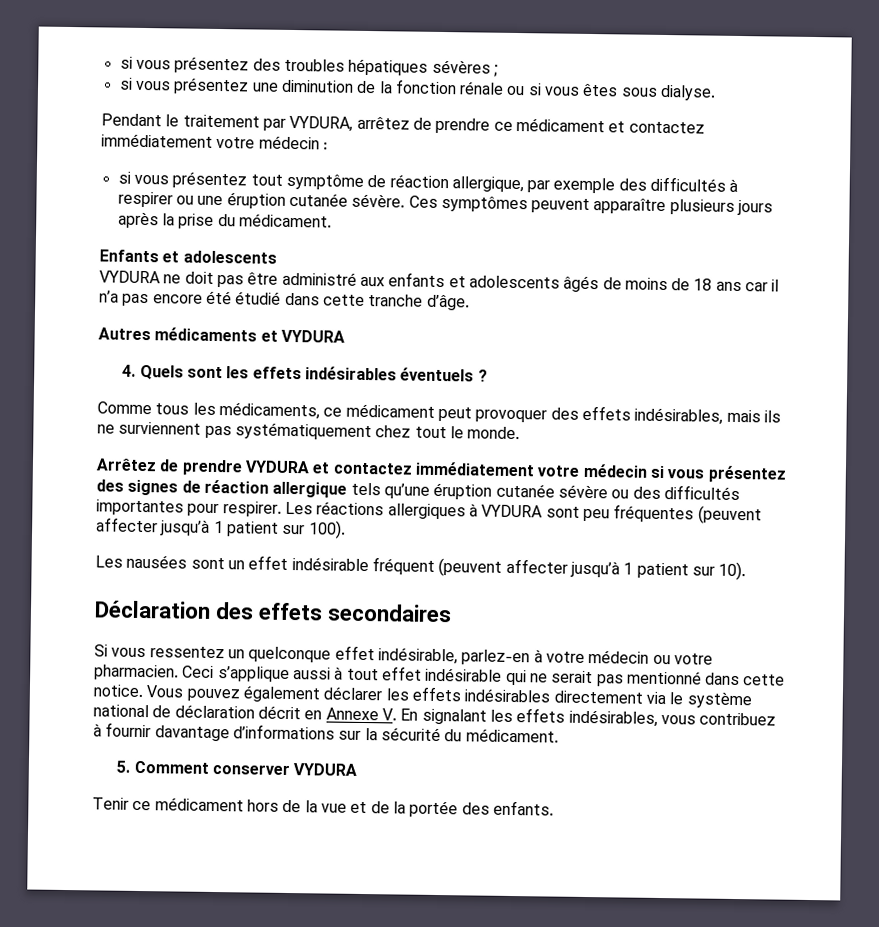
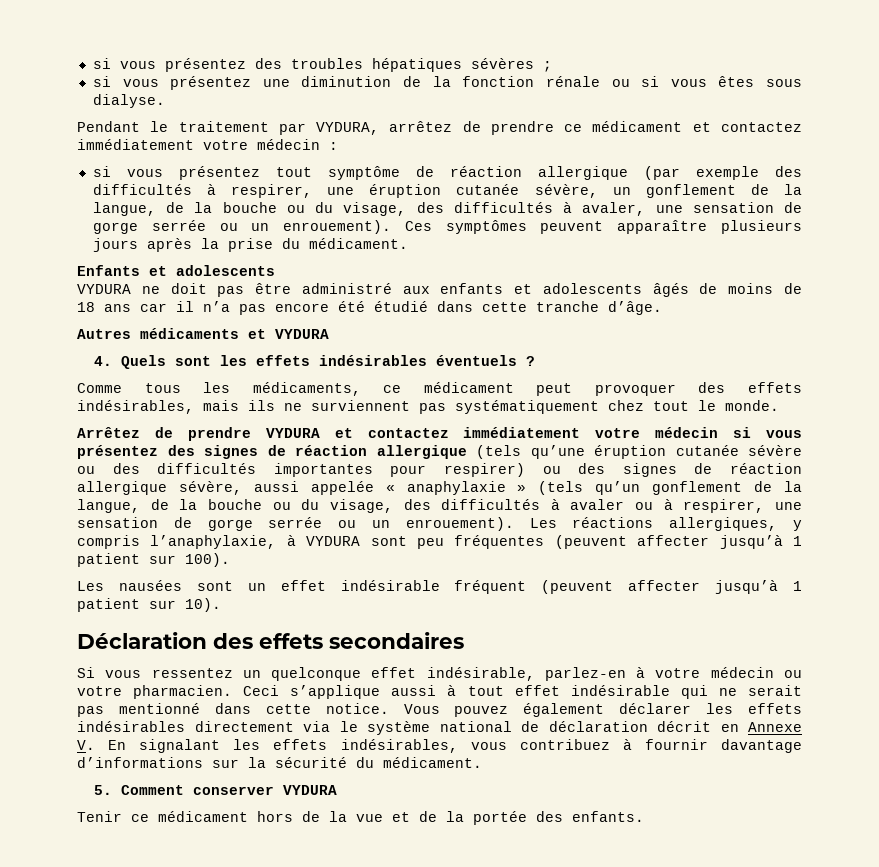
- si vous présentez tout symptôme de réaction allergique, par exemple des difficultés à respirer ou une éruption cutanée sévère.
+ si vous présentez tout symptôme de réaction allergique (par exemple des difficultés à respirer, une éruption cutanée sévère, un gonflement de la langue, de la bouche ou du visage, des difficultés à avaler, une sensation de gorge serrée ou un enrouement).
- Arrêtez de prendre VYDURA et contactez immédiatement votre médecin si vous présentez des signes de réaction allergique tels qu’une éruption cutanée sévère ou des difficultés importantes pour respirer. Les réactions allergiques à VYDURA sont peu fréquentes (peuvent affecter jusqu’à 1 patient sur 100).
+ Arrêtez de prendre VYDURA et contactez immédiatement votre médecin si vous présentez des signes de réaction allergique (tels qu’une éruption cutanée sévère ou des difficultés importantes pour respirer) ou des signes de réaction allergique sévère, aussi appelée « anaphylaxie » (tels qu’un gonflement de la langue, de la bouche ou du visage, des difficultés à avaler ou à respirer, une sensation de gorge serrée ou un enrouement). Les réactions allergiques, y compris l’anaphylaxie, à VYDURA sont peu fréquentes (peuvent affecter jusqu’à 1 patient sur 100).

